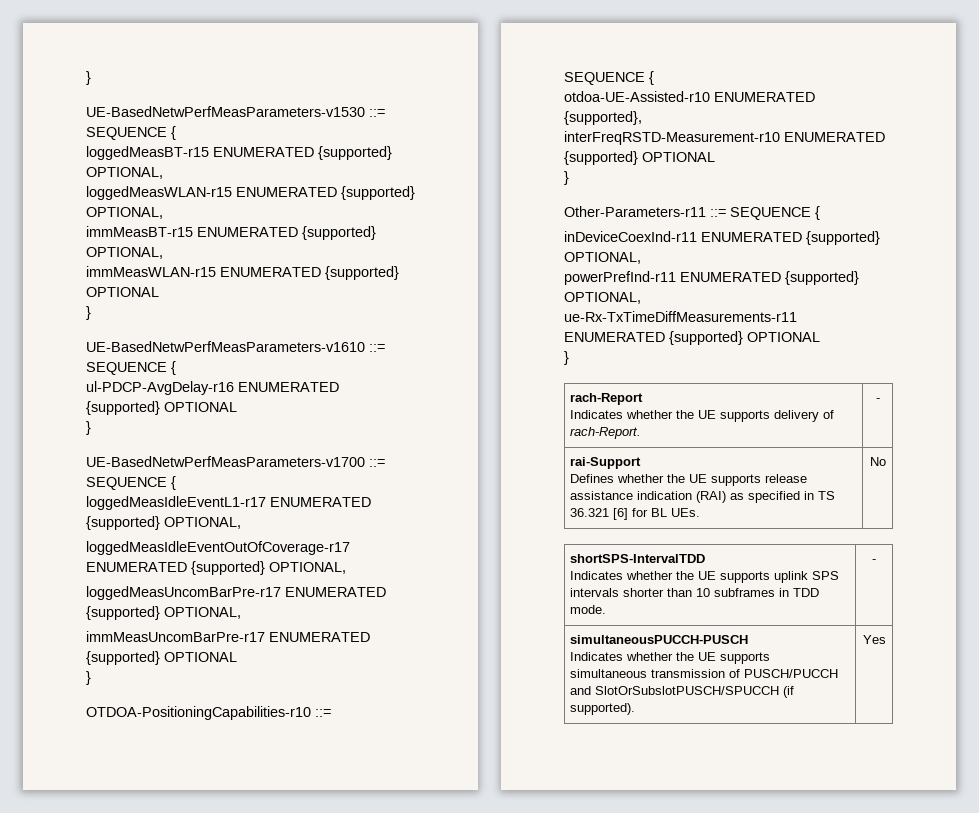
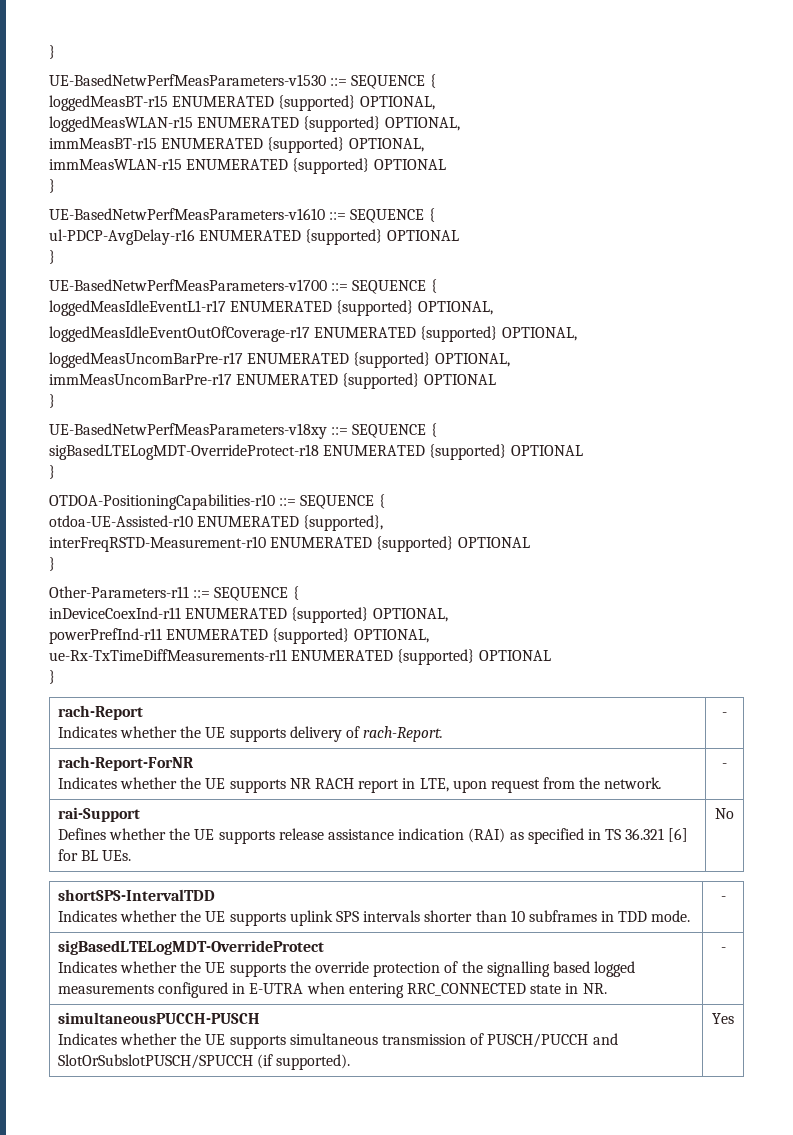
+ UE-BasedNetwPerfMeasParameters-v18xy ::= SEQUENCE {
+ sigBasedLTELogMDT-OverrideProtect-r18 ENUMERATED {supported} OPTIONAL
+ }
+ rach-Report-ForNR
+ Indicates whether the UE supports NR RACH report in LTE, upon request from the network. | -
+ sigBasedLTELogMDT-OverrideProtect
+ Indicates whether the UE supports the override protection of the signalling based logged measurements configured in E-UTRA when entering RRC_CONNECTED state in NR. | -

